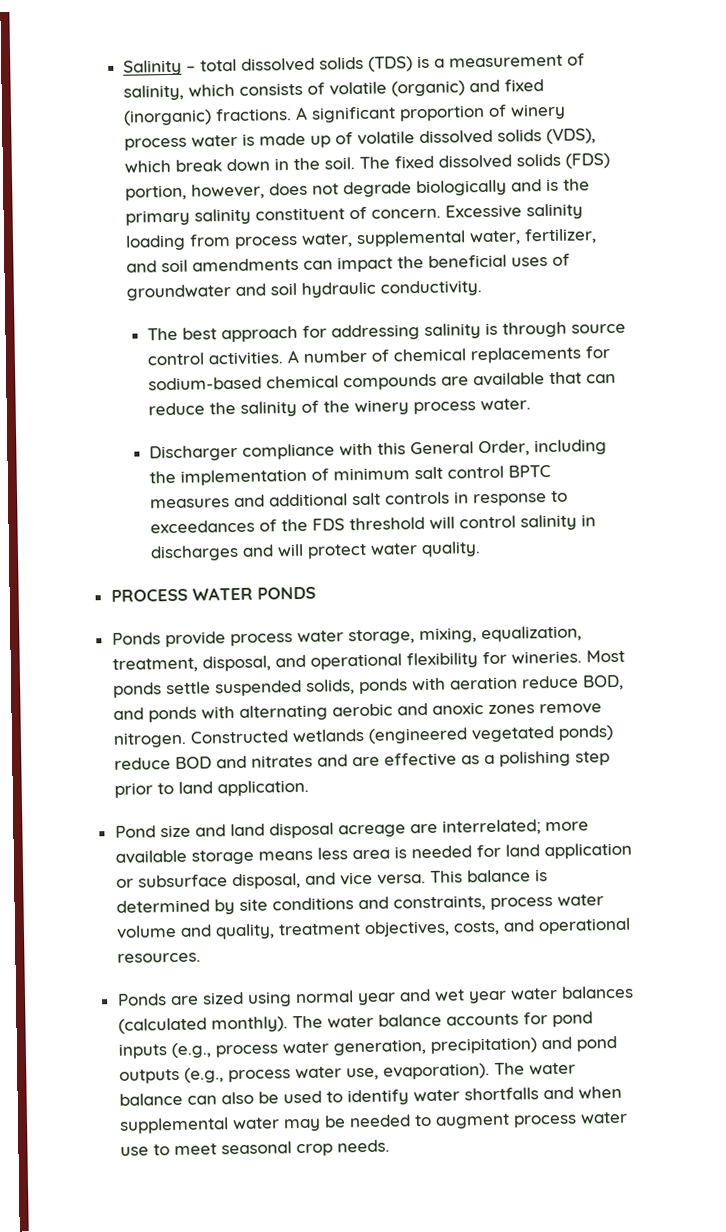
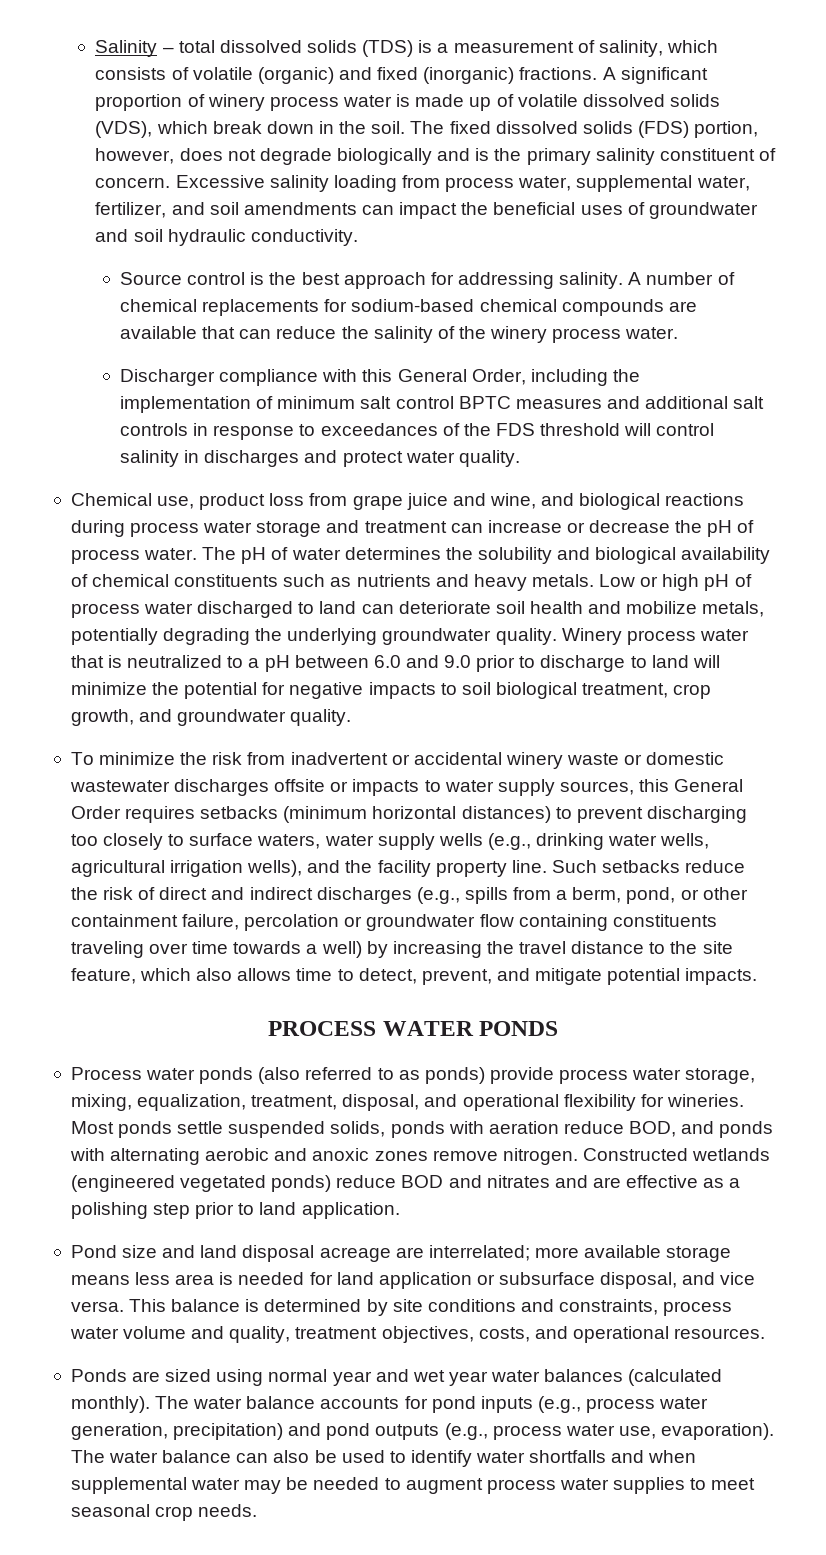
- The best approach for addressing salinity is through source control activities.
+ Source control is the best approach for addressing salinity.
- Discharger compliance with this General Order, including the implementation of minimum salt control BPTC measures and additional salt controls in response to exceedances of the FDS threshold will control salinity in discharges and will protect water quality.
+ Discharger compliance with this General Order, including the implementation of minimum salt control BPTC measures and additional salt controls in response to exceedances of the FDS threshold will control salinity in discharges and protect water quality.
+ Chemical use, product loss from grape juice and wine, and biological reactions during process water storage and treatment can increase or decrease the pH of process water. The pH of water determines the solubility and biological availability of chemical constituents such as nutrients and heavy metals. Low or high pH of process water discharged to land can deteriorate soil health and mobilize metals, potentially degrading the underlying groundwater quality. Winery process water that is neutralized to a pH between 6.0 and 9.0 prior to discharge to land will minimize the potential for negative impacts to soil biological treatment, crop growth, and groundwater quality.
+ To minimize the risk from inadvertent or accidental winery waste or domestic wastewater discharges offsite or impacts to water supply sources, this General Order requires setbacks (minimum horizontal distances) to prevent discharging too closely to surface waters, water supply wells (e.g., drinking water wells, agricultural irrigation wells), and the facility property line. Such setbacks reduce the risk of direct and indirect discharges (e.g., spills from a berm, pond, or other containment failure, percolation or groundwater flow containing constituents traveling over time towards a well) by increasing the travel distance to the site feature, which also allows time to detect, prevent, and mitigate potential impacts.
  PROCESS WATER PONDS
- Ponds provide process water storage, mixing, equalization, treatment, disposal, and operational flexibility for wineries.
+ Process water ponds (also referred to as ponds) provide process water storage, mixing, equalization, treatment, disposal, and operational flexibility for wineries.
- The water balance can also be used to identify water shortfalls and when supplemental water may be needed to augment process water use to meet seasonal crop needs.
+ The water balance can also be used to identify water shortfalls and when supplemental water may be needed to augment process water supplies to meet seasonal crop needs.

